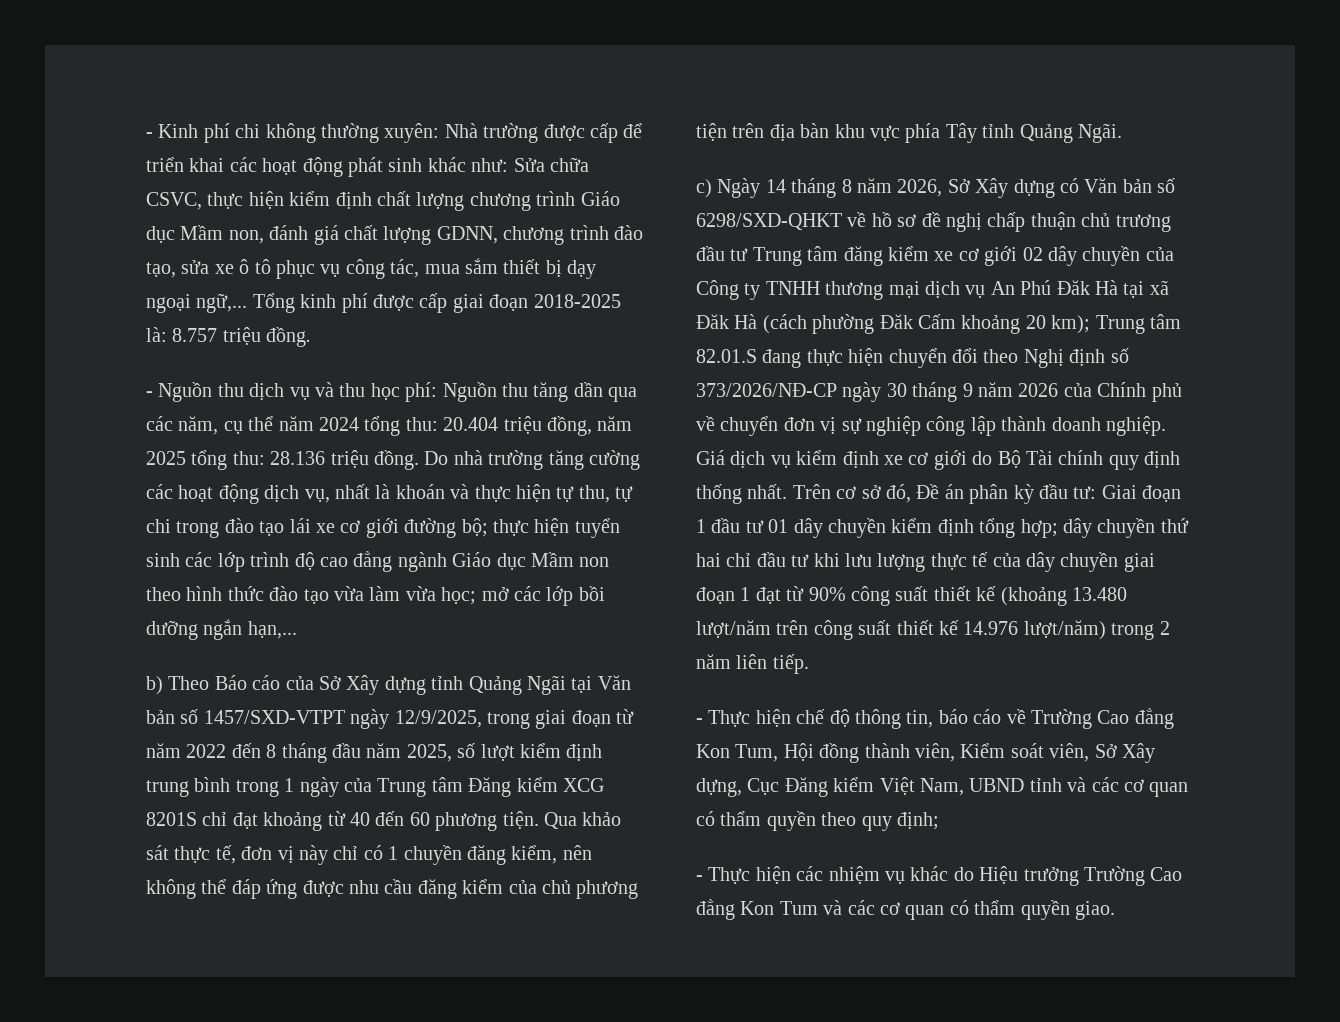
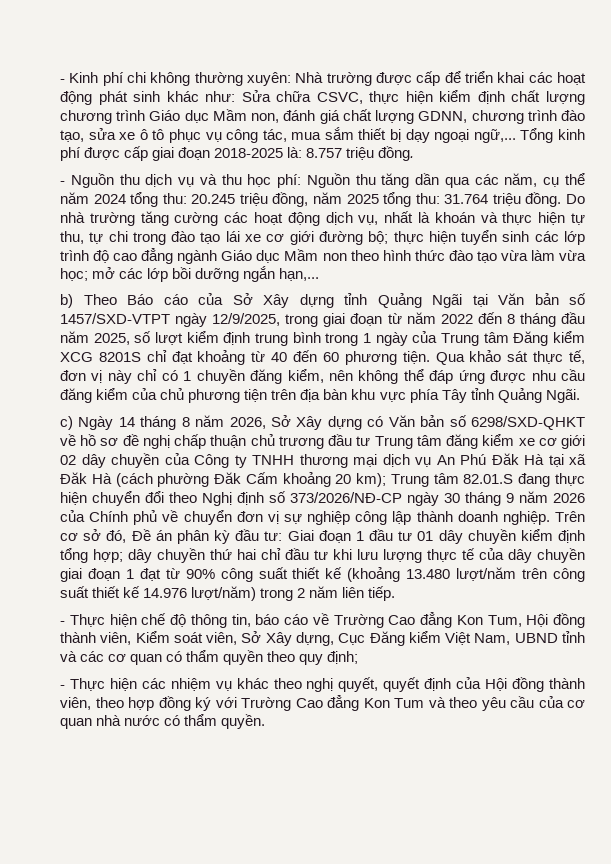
- - Nguồn thu dịch vụ và thu học phí: Nguồn thu tăng dần qua các năm, cụ thể năm 2024 tổng thu: 20.404 triệu đồng, năm 2025 tổng thu: 28.136 triệu đồng.
+ - Nguồn thu dịch vụ và thu học phí: Nguồn thu tăng dần qua các năm, cụ thể năm 2024 tổng thu: 20.245 triệu đồng, năm 2025 tổng thu: 31.764 triệu đồng.
- Giá dịch vụ kiểm định xe cơ giới do Bộ Tài chính quy định thống nhất.
- - Thực hiện các nhiệm vụ khác do Hiệu trưởng Trường Cao đẳng Kon Tum và các cơ quan có thẩm quyền giao.
+ - Thực hiện các nhiệm vụ khác theo nghị quyết, quyết định của Hội đồng thành viên, theo hợp đồng ký với Trường Cao đẳng Kon Tum và theo yêu cầu của cơ quan nhà nước có thẩm quyền.

